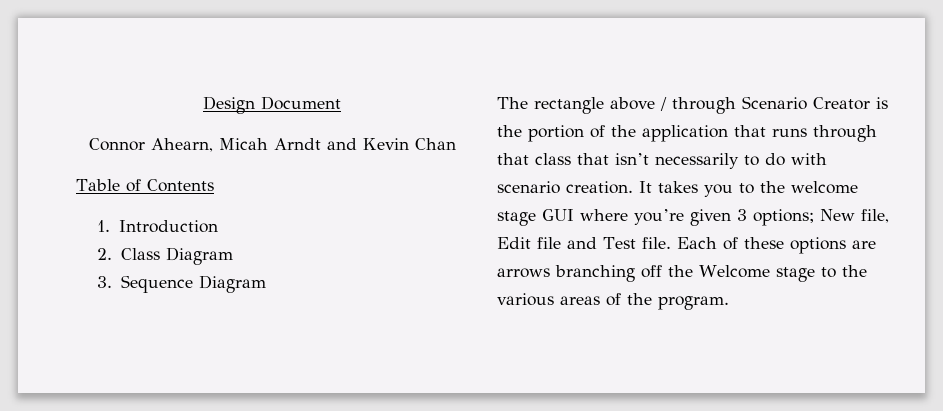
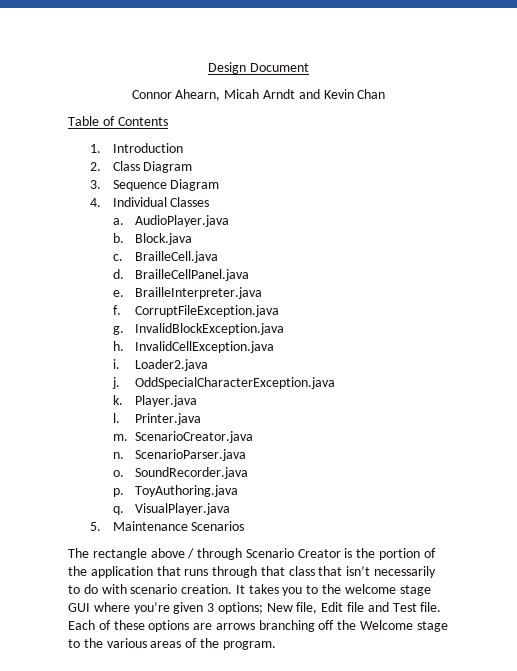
+ 4. Individual Classes
+ a. AudioPlayer.java
+ b. Block.java
+ c. BrailleCell.java
+ d. BrailleCellPanel.java
+ e. BrailleInterpreter.java
+ f. CorruptFileException.java
+ g. InvalidBlockException.java
+ h. InvalidCellException.java
+ i. Loader2.java
+ j. OddSpecialCharacterException.java
+ k. Player.java
+ l. Printer.java
+ m. ScenarioCreator.java
+ n. ScenarioParser.java
+ o. SoundRecorder.java
+ p. ToyAuthoring.java
+ q. VisualPlayer.java
+ 5. Maintenance Scenarios

